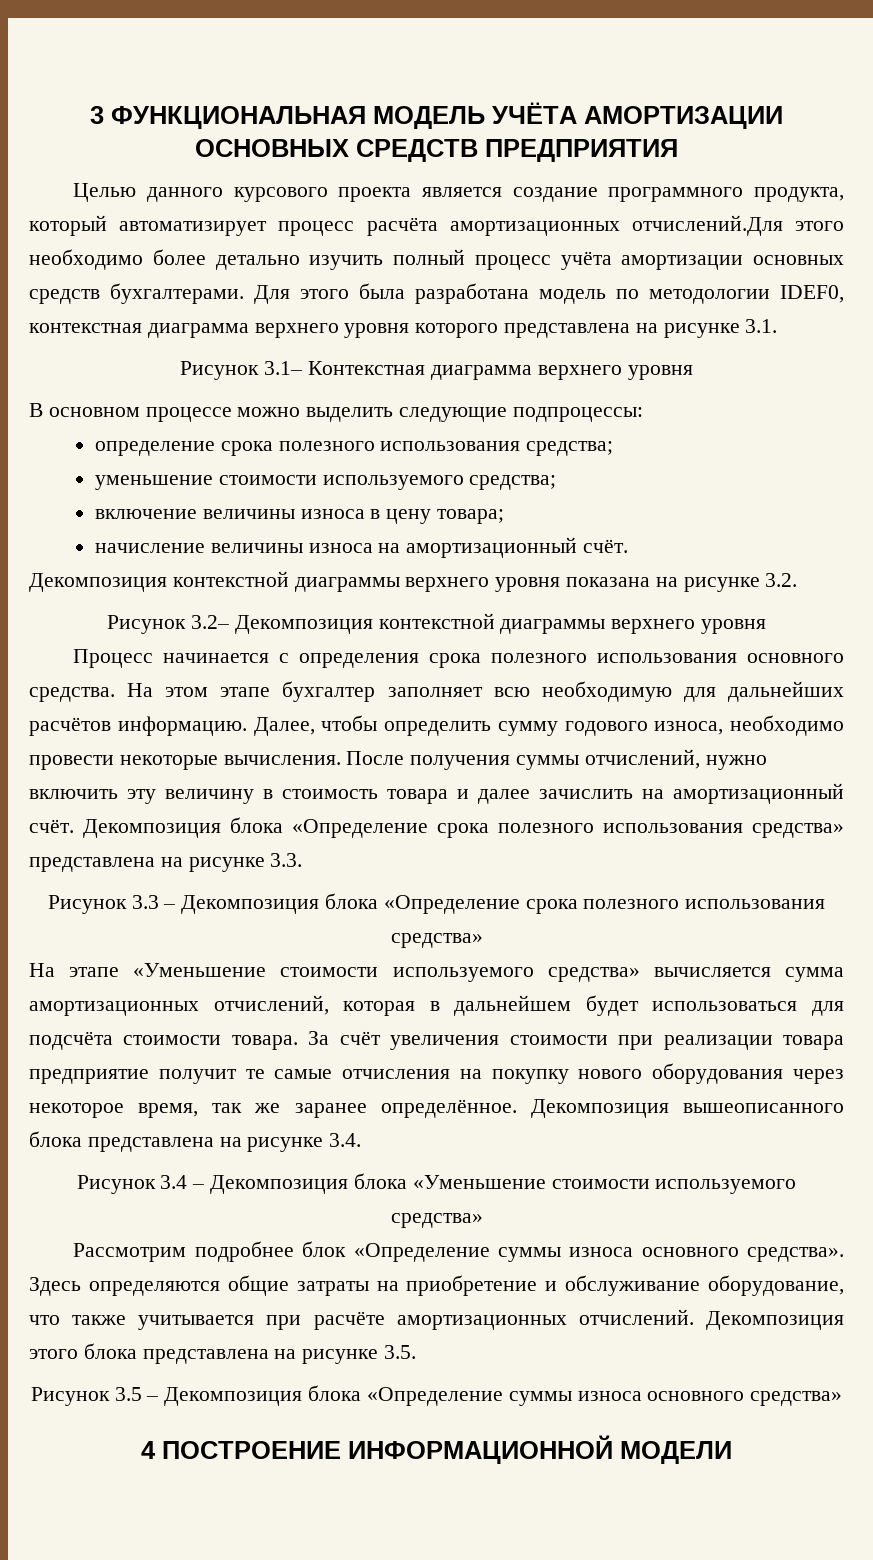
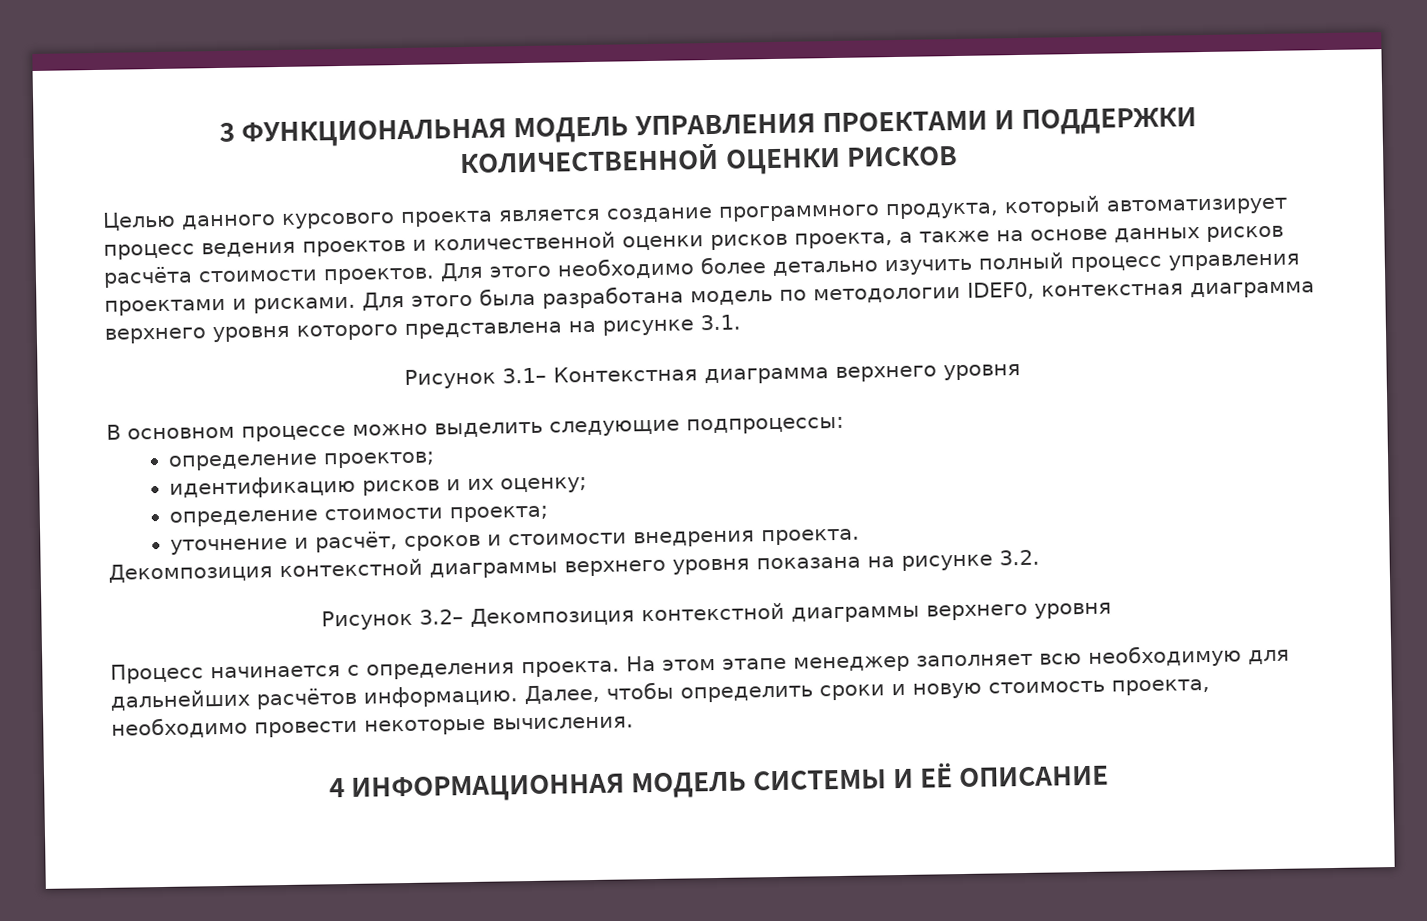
- 3 ФУНКЦИОНАЛЬНАЯ МОДЕЛЬ УЧЁТА АМОРТИЗАЦИИ ОСНОВНЫХ СРЕДСТВ ПРЕДПРИЯТИЯ
+ 3 ФУНКЦИОНАЛЬНАЯ МОДЕЛЬ УПРАВЛЕНИЯ ПРОЕКТАМИ И ПОДДЕРЖКИ КОЛИЧЕСТВЕННОЙ ОЦЕНКИ РИСКОВ
- Целью данного курсового проекта является создание программного продукта, который автоматизирует процесс расчёта амортизационных отчислений.Для этого необходимо более детально изучить полный процесс учёта амортизации основных средств бухгалтерами.
+ Целью данного курсового проекта является создание программного продукта, который автоматизирует процесс ведения проектов и количественной оценки рисков проекта, а также на основе данных рисков расчёта стоимости проектов. Для этого необходимо более детально изучить полный процесс управления проектами и рисками.
- определение срока полезного использования средства;
- уменьшение стоимости используемого средства;
- включение величины износа в цену товара;
- начисление величины износа на амортизационный счёт.
+ определение проектов;
+ идентификацию рисков и их оценку;
+ определение стоимости проекта;
+ уточнение и расчёт, сроков и стоимости внедрения проекта.
- Процесс начинается с определения срока полезного использования основного средства.
+ Процесс начинается с определения проекта.
- На этом этапе бухгалтер заполняет всю необходимую для дальнейших расчётов информацию.
+ На этом этапе менеджер заполняет всю необходимую для дальнейших расчётов информацию.
- Далее, чтобы определить сумму годового износа, необходимо провести некоторые вычисления. После получения суммы отчислений, нужно включить эту величину в стоимость товара и далее зачислить на амортизационный счёт. Декомпозиция блока «Определение срока полезного использования средства» представлена на рисунке 3.3.
- Рисунок 3.3 – Декомпозиция блока «Определение срока полезного использования средства»
- На этапе «Уменьшение стоимости используемого средства» вычисляется сумма амортизационных отчислений, которая в дальнейшем будет использоваться для подсчёта стоимости товара. За счёт увеличения стоимости при реализации товара предприятие получит те самые отчисления на покупку нового оборудования через некоторое время, так же заранее определённое. Декомпозиция вышеописанного блока представлена на рисунке 3.4.
- Рисунок 3.4 – Декомпозиция блока «Уменьшение стоимости используемого средства»
- Рассмотрим подробнее блок «Определение суммы износа основного средства». Здесь определяются общие затраты на приобретение и обслуживание оборудование, что также учитывается при расчёте амортизационных отчислений. Декомпозиция этого блока представлена на рисунке 3.5.
- Рисунок 3.5 – Декомпозиция блока «Определение суммы износа основного средства»
- 4 ПОСТРОЕНИЕ ИНФОРМАЦИОННОЙ МОДЕЛИ
+ Далее, чтобы определить сроки и новую стоимость проекта, необходимо провести некоторые вычисления.
+ 4 ИНФОРМАЦИОННАЯ МОДЕЛЬ СИСТЕМЫ И ЕЁ ОПИСАНИЕ

